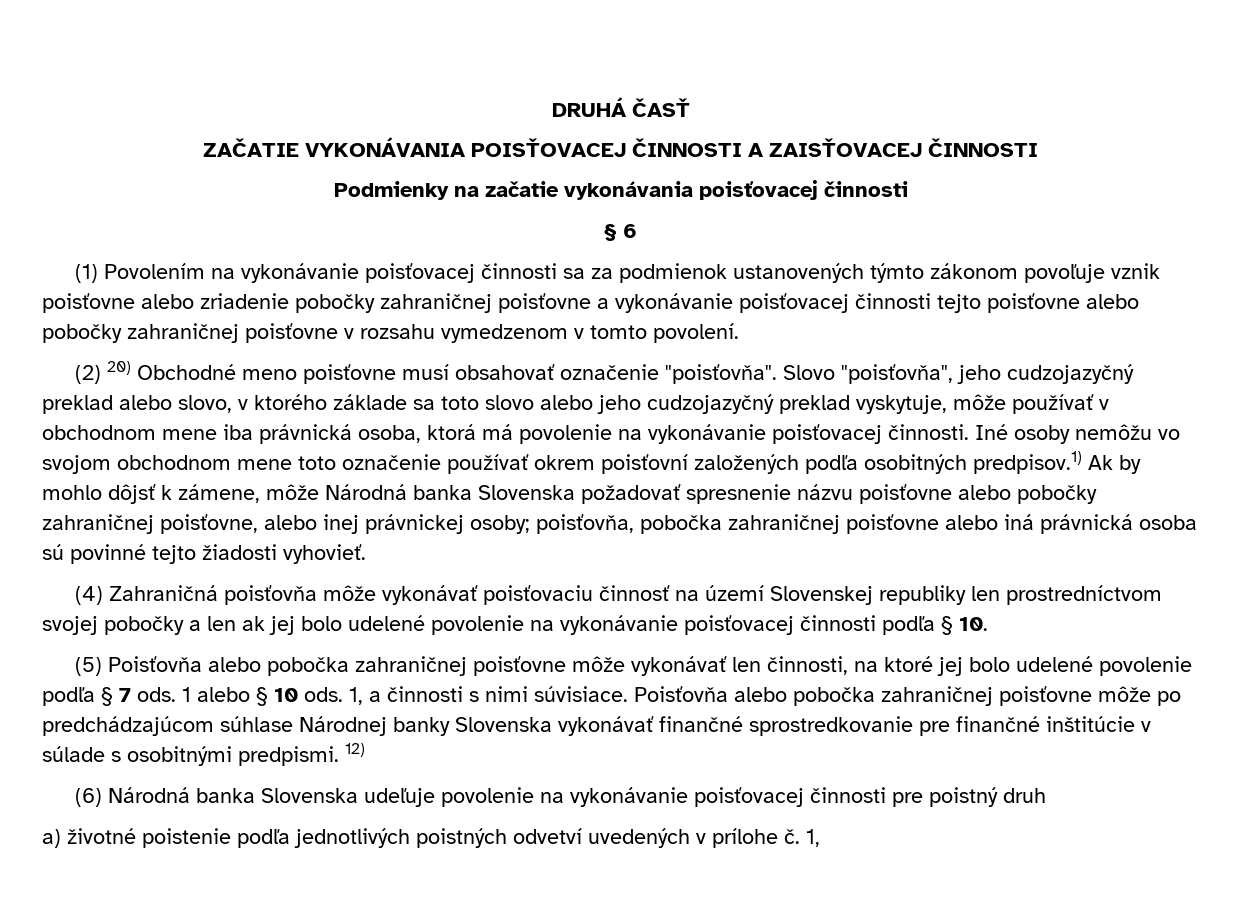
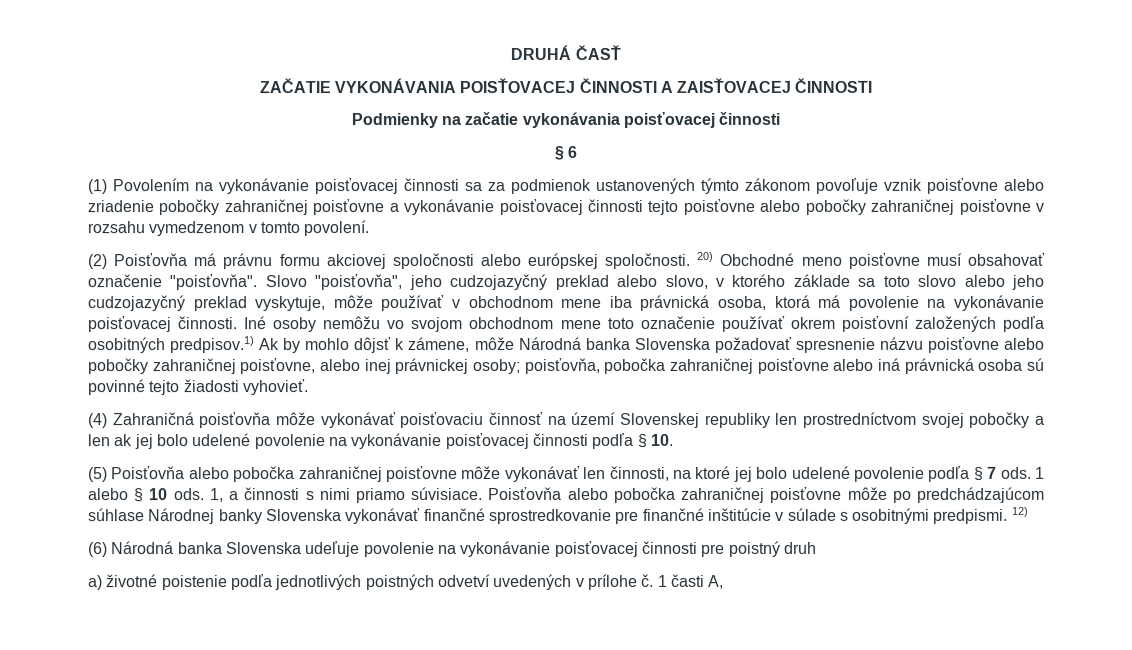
- (2) 20) Obchodné meno poisťovne musí obsahovať označenie "poisťovňa".
+ (2) Poisťovňa má právnu formu akciovej spoločnosti alebo európskej spoločnosti. 20) Obchodné meno poisťovne musí obsahovať označenie "poisťovňa".
- 1, a činnosti s nimi súvisiace.
+ 1, a činnosti s nimi priamo súvisiace.
- a) životné poistenie podľa jednotlivých poistných odvetví uvedených v prílohe č. 1,
+ a) životné poistenie podľa jednotlivých poistných odvetví uvedených v prílohe č. 1 časti A,

